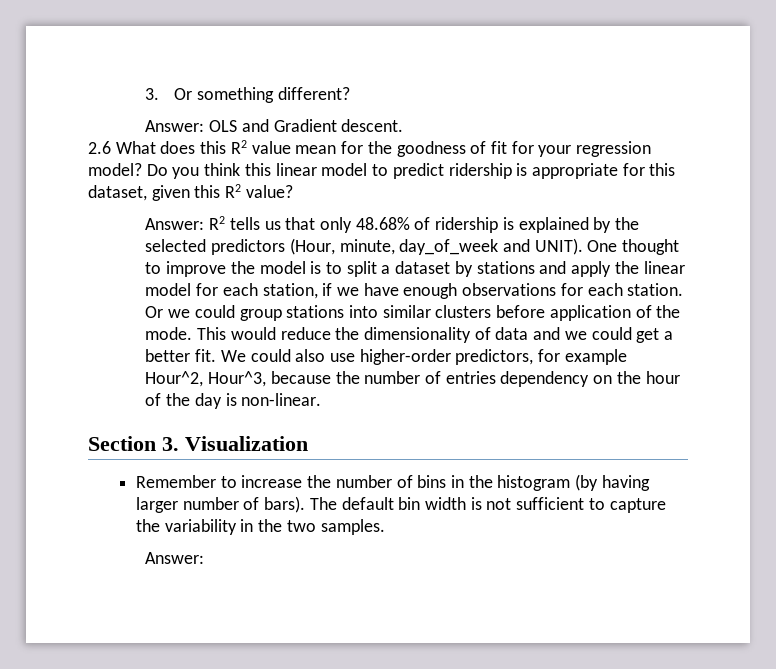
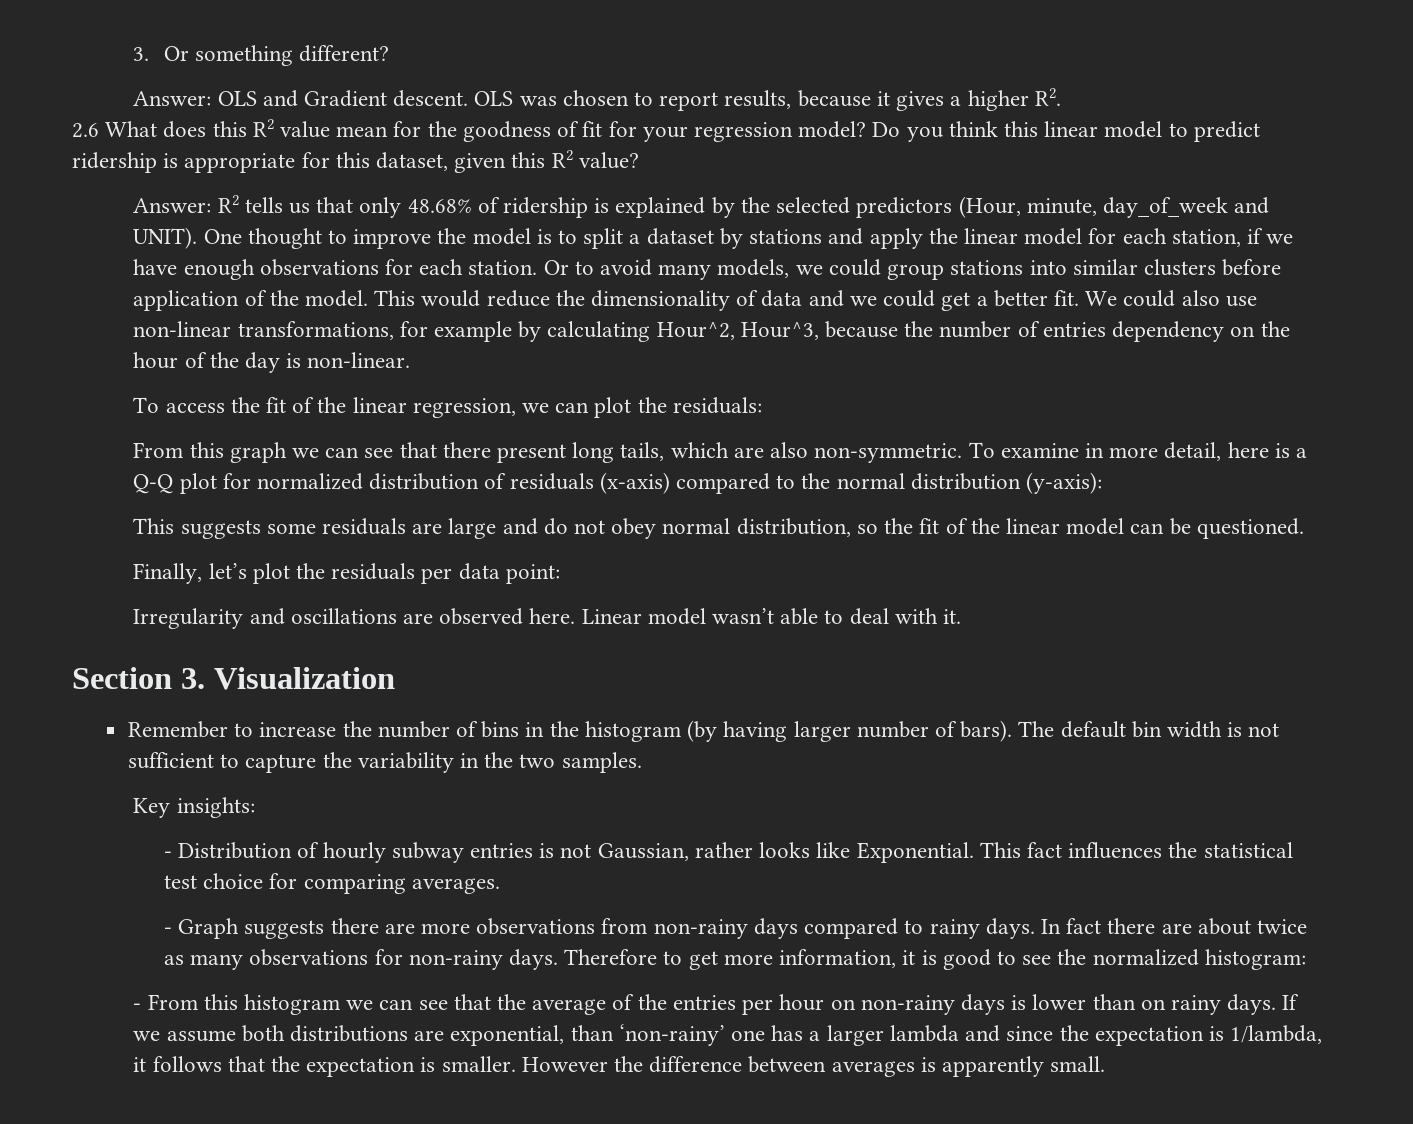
+ OLS was chosen to report results, because it gives a higher R2.
- Or we could group stations into similar clusters before application of the mode.
+ Or to avoid many models, we could group stations into similar clusters before application of the model.
- We could also use higher-order predictors, for example Hour^2, Hour^3, because the number of entries dependency on the hour of the day is non-linear.
+ We could also use non-linear transformations, for example by calculating Hour^2, Hour^3, because the number of entries dependency on the hour of the day is non-linear.
+ To access the fit of the linear regression, we can plot the residuals:
+ From this graph we can see that there present long tails, which are also non-symmetric. To examine in more detail, here is a Q-Q plot for normalized distribution of residuals (x-axis) compared to the normal distribution (y-axis):
+ This suggests some residuals are large and do not obey normal distribution, so the fit of the linear model can be questioned.
+ Finally, let’s plot the residuals per data point:
+ Irregularity and oscillations are observed here. Linear model wasn’t able to deal with it.
  The default bin width is not sufficient to capture the variability in the two samples.
- Answer:
+ Key insights:
+ - Distribution of hourly subway entries is not Gaussian, rather looks like Exponential. This fact influences the statistical test choice for comparing averages.
+ - Graph suggests there are more observations from non-rainy days compared to rainy days. In fact there are about twice as many observations for non-rainy days. Therefore to get more information, it is good to see the normalized histogram:
+ - From this histogram we can see that the average of the entries per hour on non-rainy days is lower than on rainy days. If we assume both distributions are exponential, than ‘non-rainy’ one has a larger lambda and since the expectation is 1/lambda, it follows that the expectation is smaller. However the difference between averages is apparently small.

